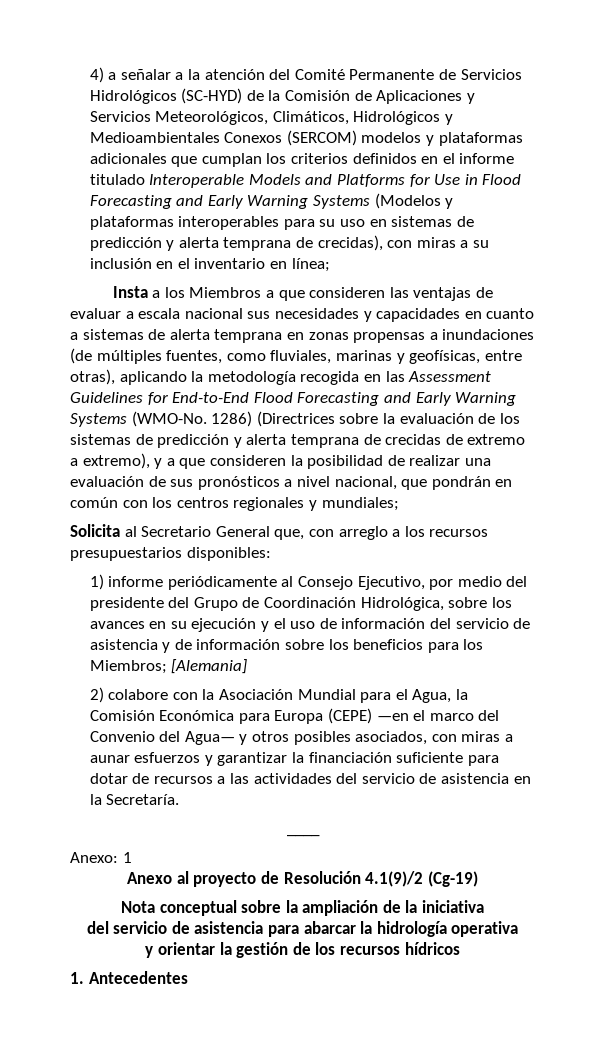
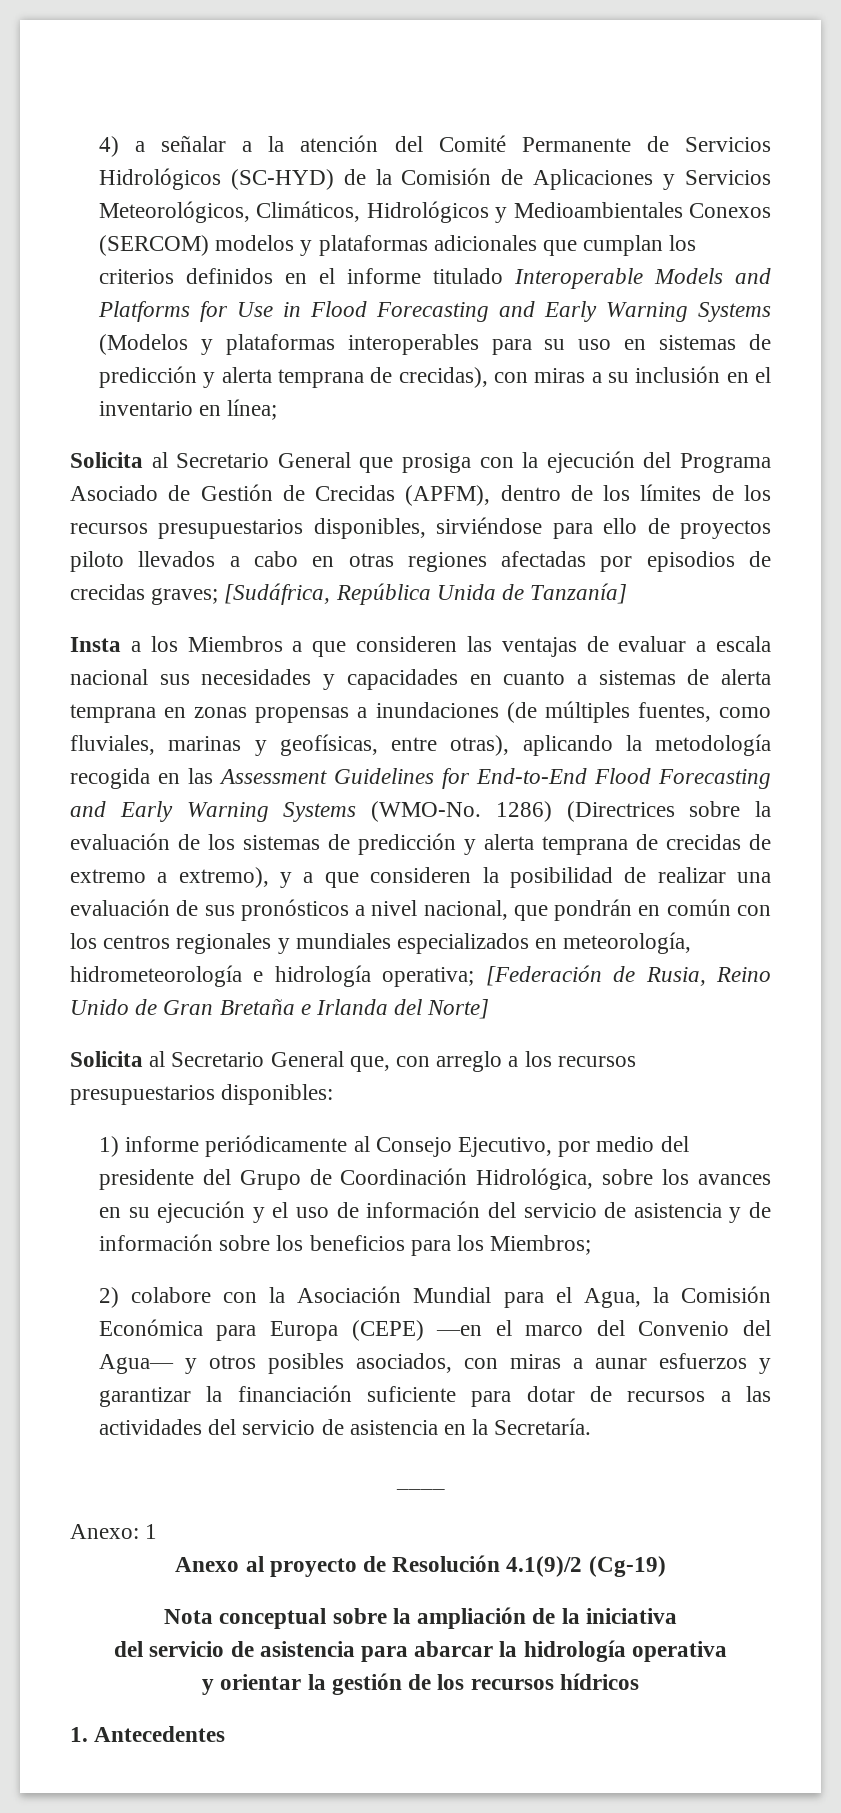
+ Solicita al Secretario General que prosiga con la ejecución del Programa Asociado de Gestión de Crecidas (APFM), dentro de los límites de los recursos presupuestarios disponibles, sirviéndose para ello de proyectos piloto llevados a cabo en otras regiones afectadas por episodios de crecidas graves; [Sudáfrica, República Unida de Tanzanía]
- 1286) (Directrices sobre la evaluación de los sistemas de predicción y alerta temprana de crecidas de extremo a extremo), y a que consideren la posibilidad de realizar una evaluación de sus pronósticos a nivel nacional, que pondrán en común con los centros regionales y mundiales;
+ 1286) (Directrices sobre la evaluación de los sistemas de predicción y alerta temprana de crecidas de extremo a extremo), y a que consideren la posibilidad de realizar una evaluación de sus pronósticos a nivel nacional, que pondrán en común con los centros regionales y mundiales especializados en meteorología, hidrometeorología e hidrología operativa; [Federación de Rusia, Reino Unido de Gran Bretaña e Irlanda del Norte]
- 1) informe periódicamente al Consejo Ejecutivo, por medio del presidente del Grupo de Coordinación Hidrológica, sobre los avances en su ejecución y el uso de información del servicio de asistencia y de información sobre los beneficios para los Miembros; [Alemania]
+ 1) informe periódicamente al Consejo Ejecutivo, por medio del presidente del Grupo de Coordinación Hidrológica, sobre los avances en su ejecución y el uso de información del servicio de asistencia y de información sobre los beneficios para los Miembros;

